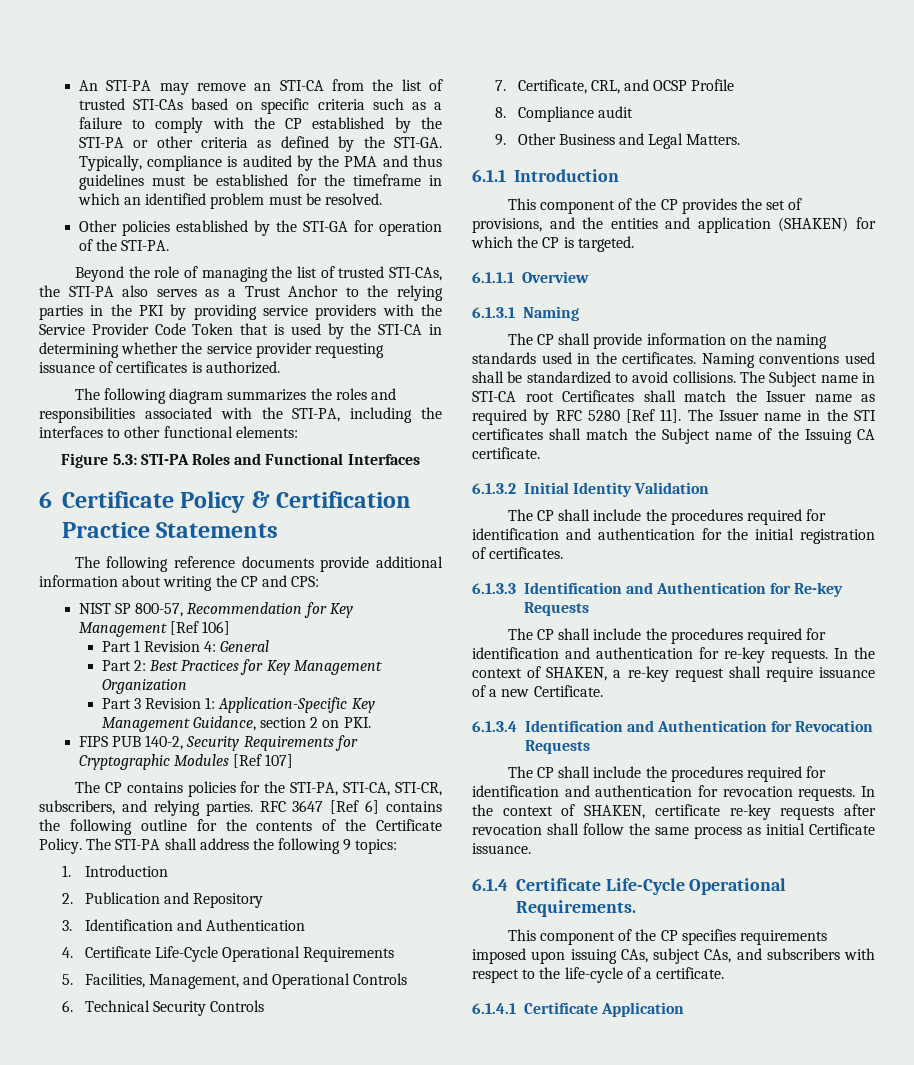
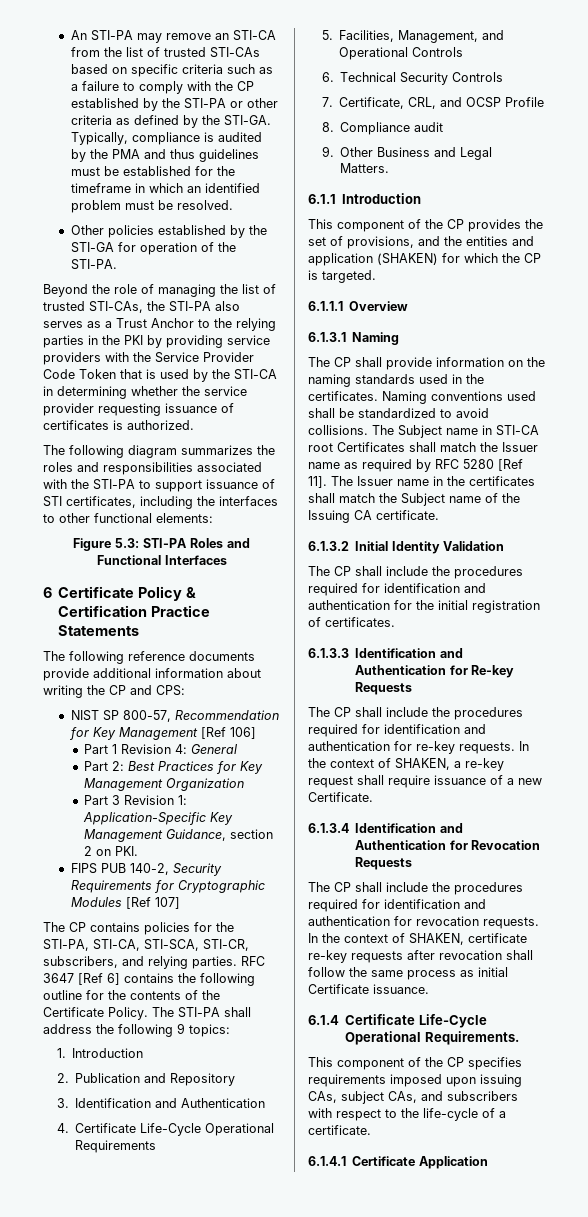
- The following diagram summarizes the roles and responsibilities associated with the STI-PA, including the interfaces to other functional elements:
+ The following diagram summarizes the roles and responsibilities associated with the STI-PA to support issuance of STI certificates, including the interfaces to other functional elements:
- The CP contains policies for the STI-PA, STI-CA, STI-CR, subscribers, and relying parties.
+ The CP contains policies for the STI-PA, STI-CA, STI-SCA, STI-CR, subscribers, and relying parties.
- The Issuer name in the STI certificates shall match the Subject name of the Issuing CA certificate.
+ The Issuer name in the certificates shall match the Subject name of the Issuing CA certificate.

